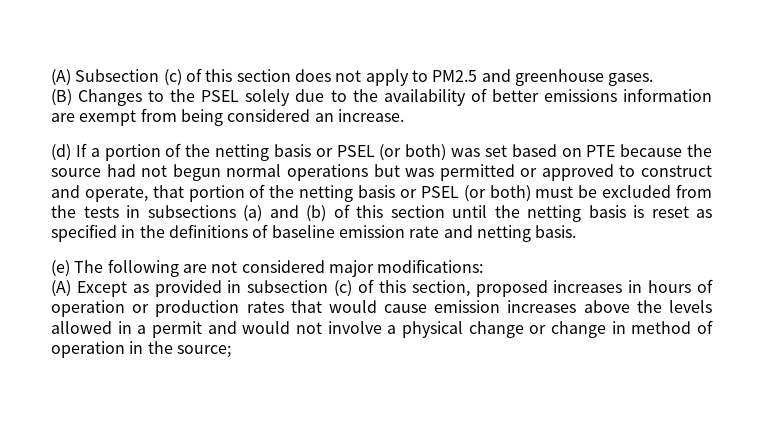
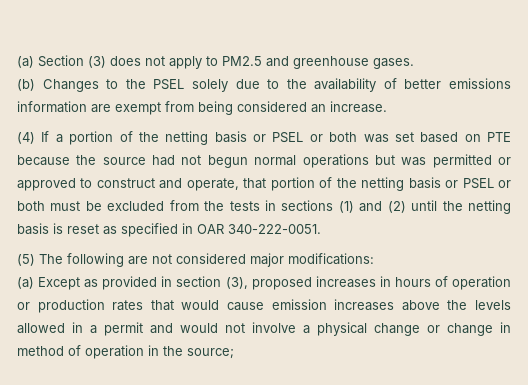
- (A) Subsection (c) of this section does not apply to PM2.5 and greenhouse gases.
+ (a) Section (3) does not apply to PM2.5 and greenhouse gases.
- (B) Changes to the PSEL solely due to the availability of better emissions information are exempt from being considered an increase.
+ (b) Changes to the PSEL solely due to the availability of better emissions information are exempt from being considered an increase.
- (d) If a portion of the netting basis or PSEL (or both) was set based on PTE because the source had not begun normal operations but was permitted or approved to construct and operate, that portion of the netting basis or PSEL (or both) must be excluded from the tests in subsections (a) and (b) of this section until the netting basis is reset as specified in the definitions of baseline emission rate and netting basis.
- (e) The following are not considered major modifications:
+ (4) If a portion of the netting basis or PSEL or both was set based on PTE because the source had not begun normal operations but was permitted or approved to construct and operate, that portion of the netting basis or PSEL or both must be excluded from the tests in sections (1) and (2) until the netting basis is reset as specified in OAR 340-222-0051.
+ (5) The following are not considered major modifications:
- (A) Except as provided in subsection (c) of this section, proposed increases in hours of operation or production rates that would cause emission increases above the levels allowed in a permit and would not involve a physical change or change in method of operation in the source;
+ (a) Except as provided in section (3), proposed increases in hours of operation or production rates that would cause emission increases above the levels allowed in a permit and would not involve a physical change or change in method of operation in the source;

